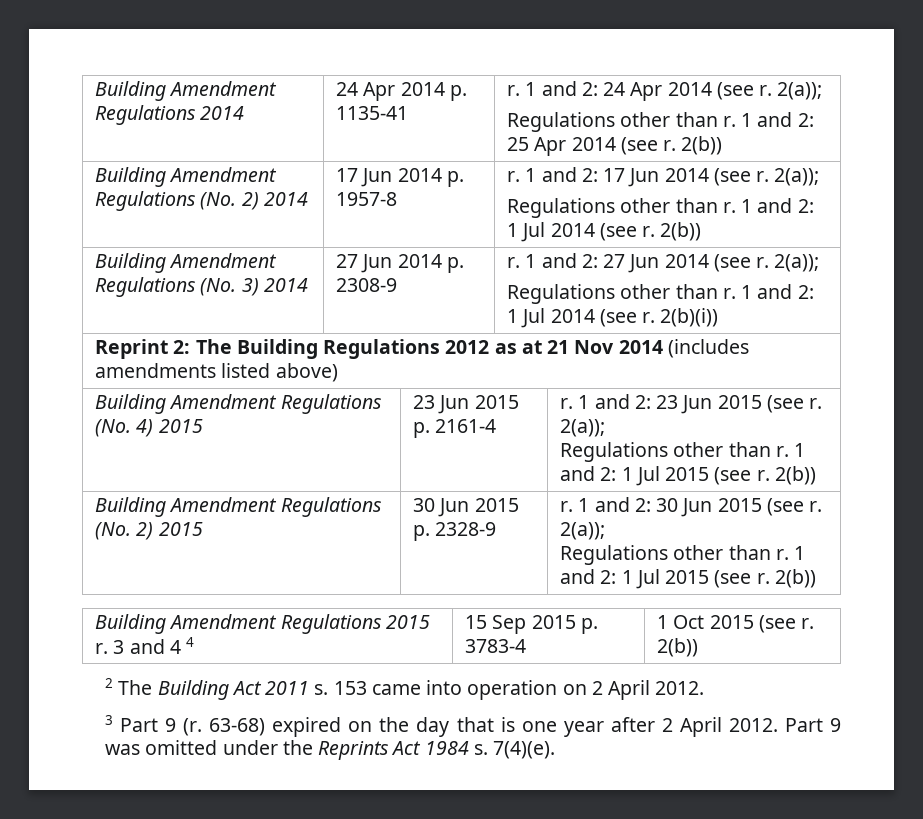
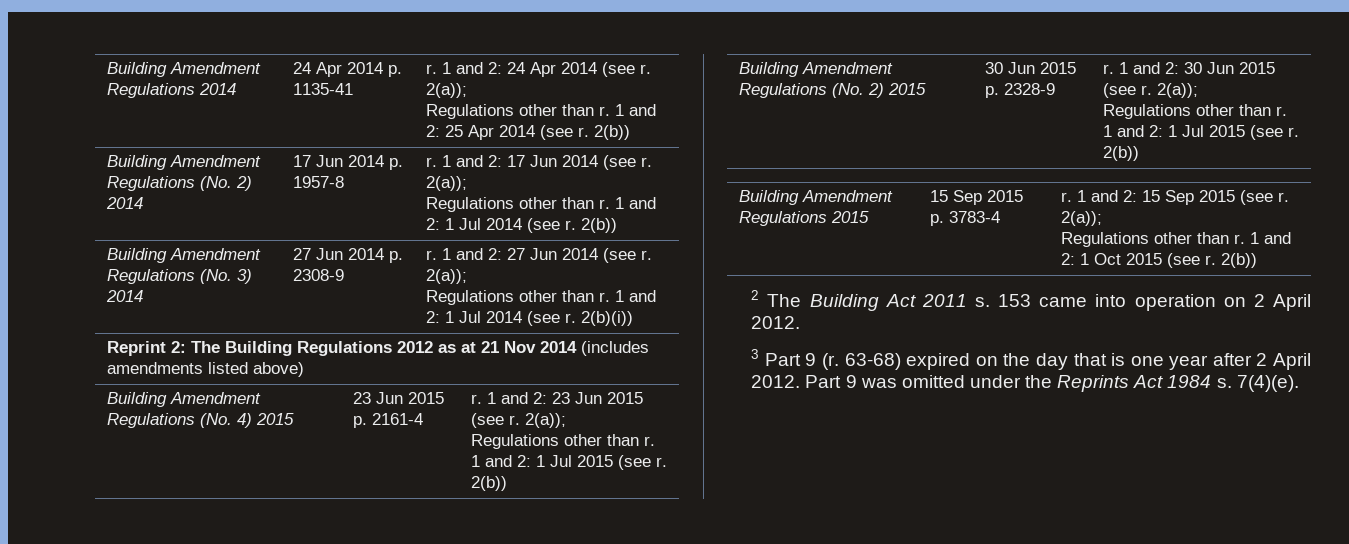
- Building Amendment Regulations 2015 r. 3 and 4 4 | 15 Sep 2015 p. 3783-4 | 1 Oct 2015 (see r. 2(b))
+ Building Amendment Regulations 2015 | 15 Sep 2015 p. 3783-4 | r. 1 and 2: 15 Sep 2015 (see r. 2(a));
+ Regulations other than r. 1 and 2: 1 Oct 2015 (see r. 2(b))

